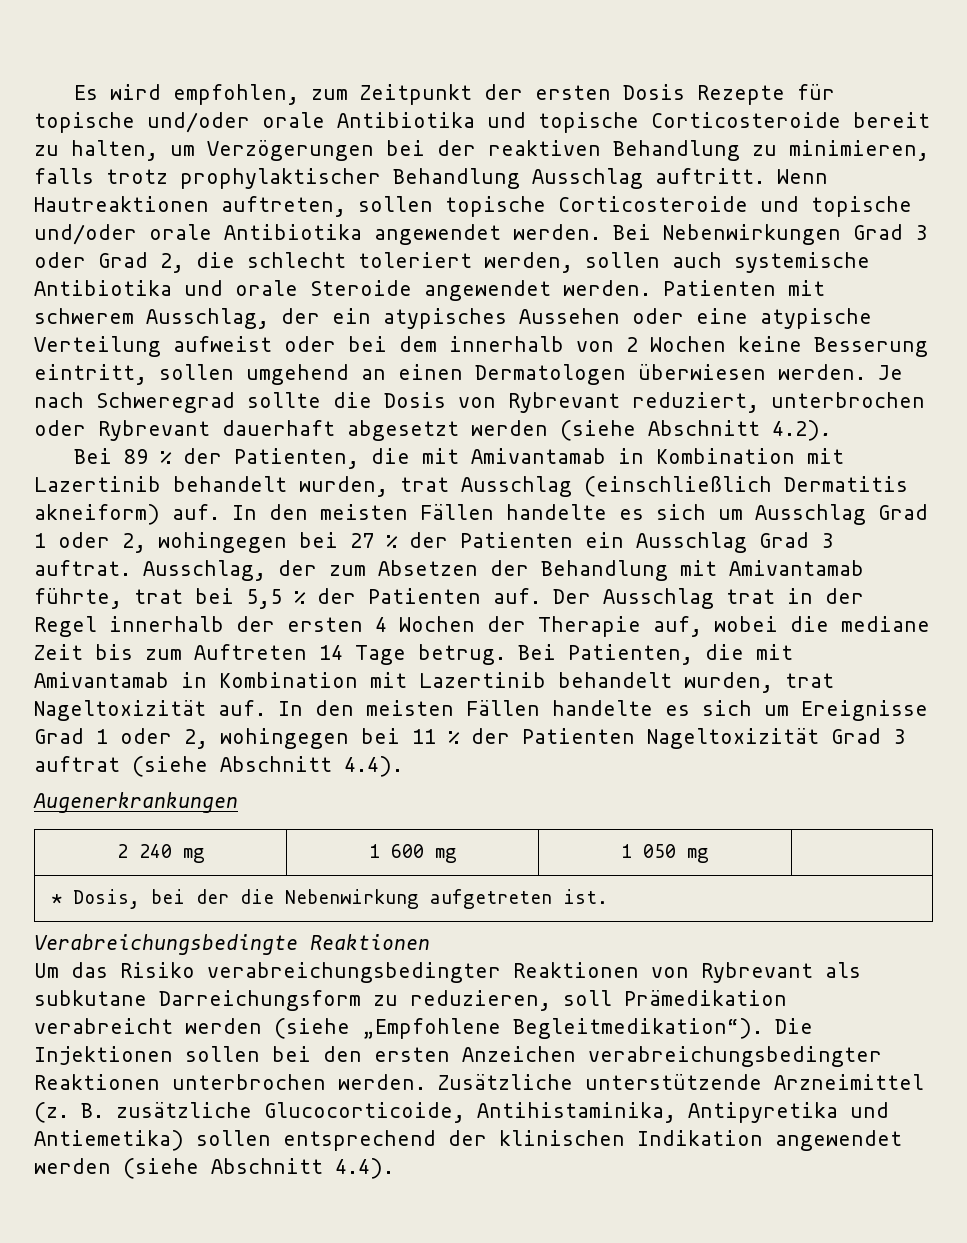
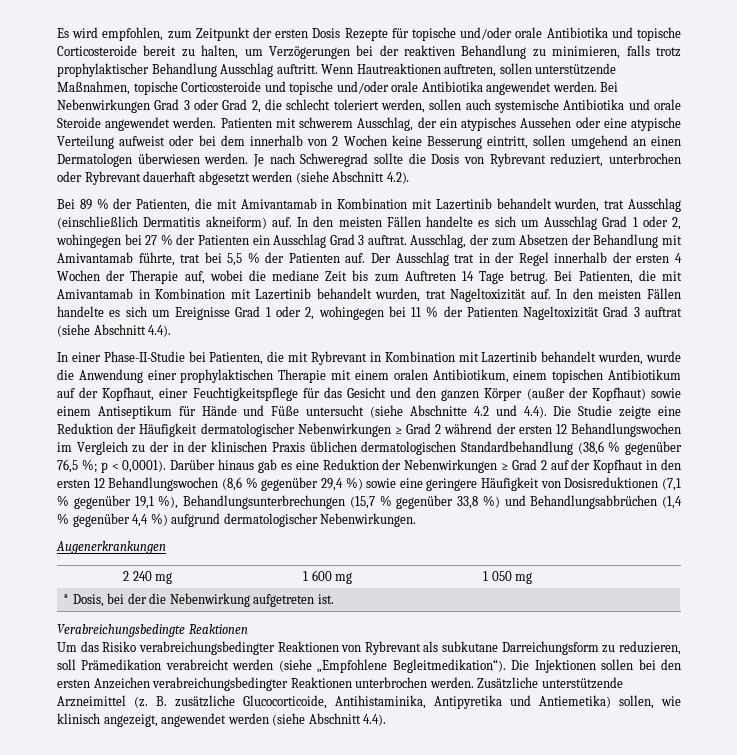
- Wenn Hautreaktionen auftreten, sollen topische Corticosteroide und topische und/oder orale Antibiotika angewendet werden.
+ Wenn Hautreaktionen auftreten, sollen unterstützende Maßnahmen, topische Corticosteroide und topische und/oder orale Antibiotika angewendet werden.
+ In einer Phase-II-Studie bei Patienten, die mit Rybrevant in Kombination mit Lazertinib behandelt wurden, wurde die Anwendung einer prophylaktischen Therapie mit einem oralen Antibiotikum, einem topischen Antibiotikum auf der Kopfhaut, einer Feuchtigkeitspflege für das Gesicht und den ganzen Körper (außer der Kopfhaut) sowie einem Antiseptikum für Hände und Füße untersucht (siehe Abschnitte 4.2 und 4.4). Die Studie zeigte eine Reduktion der Häufigkeit dermatologischer Nebenwirkungen ≥ Grad 2 während der ersten 12 Behandlungswochen im Vergleich zu der in der klinischen Praxis üblichen dermatologischen Standardbehandlung (38,6 % gegenüber 76,5 %; p < 0,0001). Darüber hinaus gab es eine Reduktion der Nebenwirkungen ≥ Grad 2 auf der Kopfhaut in den ersten 12 Behandlungswochen (8,6 % gegenüber 29,4 %) sowie eine geringere Häufigkeit von Dosisreduktionen (7,1 % gegenüber 19,1 %), Behandlungsunterbrechungen (15,7 % gegenüber 33,8 %) und Behandlungsabbrüchen (1,4 % gegenüber 4,4 %) aufgrund dermatologischer Nebenwirkungen.
- B. zusätzliche Glucocorticoide, Antihistaminika, Antipyretika und Antiemetika) sollen entsprechend der klinischen Indikation angewendet werden (siehe Abschnitt 4.4).
+ B. zusätzliche Glucocorticoide, Antihistaminika, Antipyretika und Antiemetika) sollen, wie klinisch angezeigt, angewendet werden (siehe Abschnitt 4.4).

